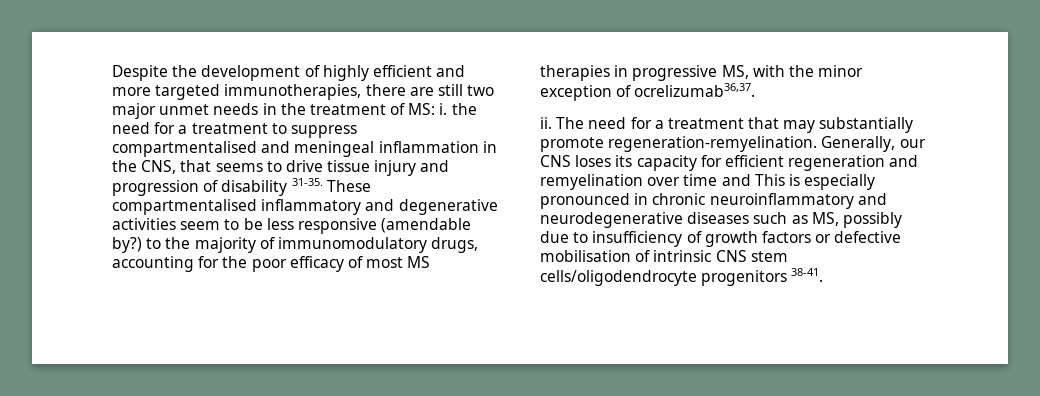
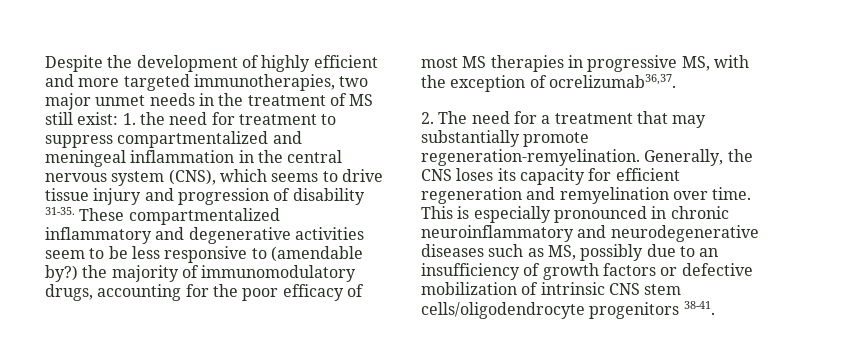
- Despite the development of highly efficient and more targeted immunotherapies, there are still two major unmet needs in the treatment of MS: i. the need for a treatment to suppress compartmentalised and meningeal inflammation in the CNS, that seems to drive tissue injury and progression of disability 31-35.
+ Despite the development of highly efficient and more targeted immunotherapies, two major unmet needs in the treatment of MS still exist: 1. the need for treatment to suppress compartmentalized and meningeal inflammation in the central nervous system (CNS), which seems to drive tissue injury and progression of disability 31-35.
- These compartmentalised inflammatory and degenerative activities seem to be less responsive (amendable by?) to the majority of immunomodulatory drugs, accounting for the poor efficacy of most MS therapies in progressive MS, with the minor exception of ocrelizumab36,37.
+ These compartmentalized inflammatory and degenerative activities seem to be less responsive to (amendable by?) the majority of immunomodulatory drugs, accounting for the poor efficacy of most MS therapies in progressive MS, with the exception of ocrelizumab36,37.
- ii. The need for a treatment that may substantially promote regeneration-remyelination.
+ 2. The need for a treatment that may substantially promote regeneration-remyelination.
- Generally, our CNS loses its capacity for efficient regeneration and remyelination over time and This is especially pronounced in chronic neuroinflammatory and neurodegenerative diseases such as MS, possibly due to insufficiency of growth factors or defective mobilisation of intrinsic CNS stem cells/oligodendrocyte progenitors 38-41.
+ Generally, the CNS loses its capacity for efficient regeneration and remyelination over time. This is especially pronounced in chronic neuroinflammatory and neurodegenerative diseases such as MS, possibly due to an insufficiency of growth factors or defective mobilization of intrinsic CNS stem cells/oligodendrocyte progenitors 38-41.

